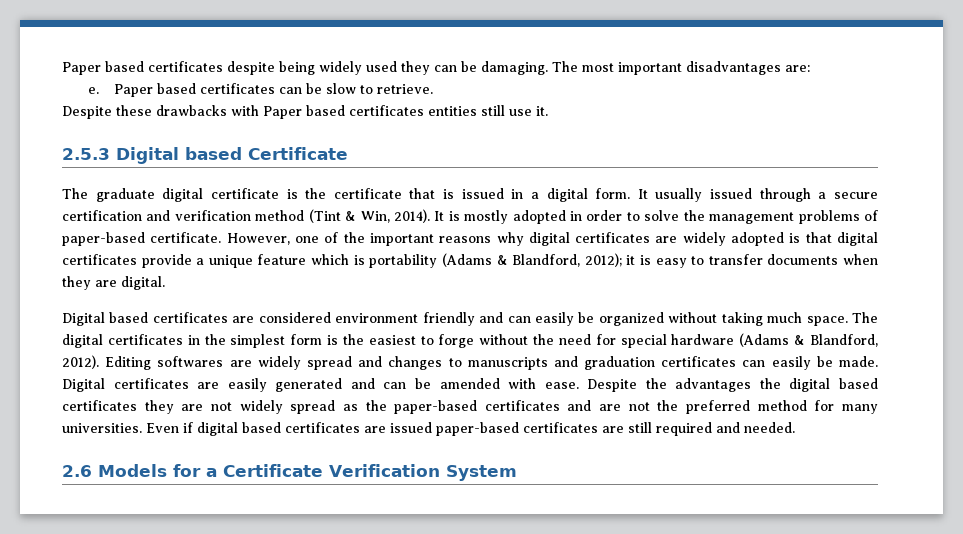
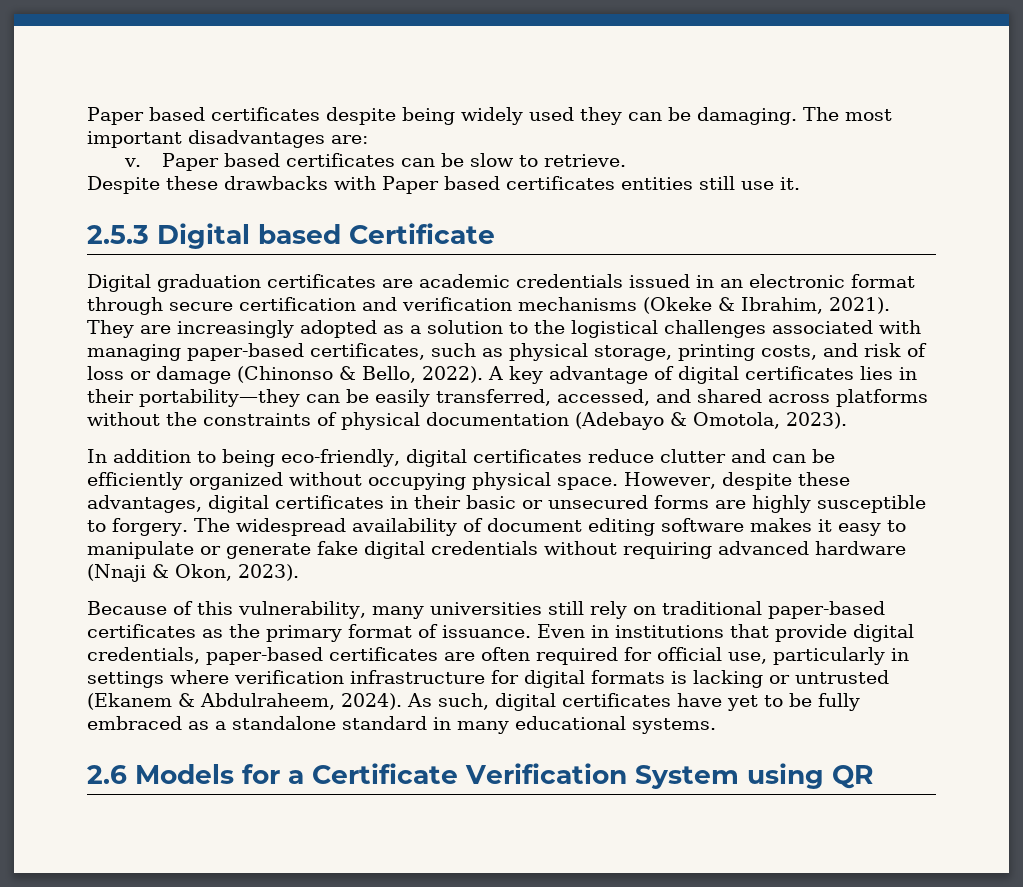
- e.
+ v.
- The graduate digital certificate is the certificate that is issued in a digital form. It usually issued through a secure certification and verification method (Tint & Win, 2014). It is mostly adopted in order to solve the management problems of paper-based certificate. However, one of the important reasons why digital certificates are widely adopted is that digital certificates provide a unique feature which is portability (Adams & Blandford, 2012); it is easy to transfer documents when they are digital.
- Digital based certificates are considered environment friendly and can easily be organized without taking much space. The digital certificates in the simplest form is the easiest to forge without the need for special hardware (Adams & Blandford, 2012). Editing softwares are widely spread and changes to manuscripts and graduation certificates can easily be made. Digital certificates are easily generated and can be amended with ease. Despite the advantages the digital based certificates they are not widely spread as the paper-based certificates and are not the preferred method for many universities. Even if digital based certificates are issued paper-based certificates are still required and needed.
+ Digital graduation certificates are academic credentials issued in an electronic format through secure certification and verification mechanisms (Okeke & Ibrahim, 2021). They are increasingly adopted as a solution to the logistical challenges associated with managing paper-based certificates, such as physical storage, printing costs, and risk of loss or damage (Chinonso & Bello, 2022). A key advantage of digital certificates lies in their portability—they can be easily transferred, accessed, and shared across platforms without the constraints of physical documentation (Adebayo & Omotola, 2023).
+ In addition to being eco-friendly, digital certificates reduce clutter and can be efficiently organized without occupying physical space. However, despite these advantages, digital certificates in their basic or unsecured forms are highly susceptible to forgery. The widespread availability of document editing software makes it easy to manipulate or generate fake digital credentials without requiring advanced hardware (Nnaji & Okon, 2023).
+ Because of this vulnerability, many universities still rely on traditional paper-based certificates as the primary format of issuance. Even in institutions that provide digital credentials, paper-based certificates are often required for official use, particularly in settings where verification infrastructure for digital formats is lacking or untrusted (Ekanem & Abdulraheem, 2024). As such, digital certificates have yet to be fully embraced as a standalone standard in many educational systems.
- 2.6 Models for a Certificate Verification System
+ 2.6 Models for a Certificate Verification System using QR

